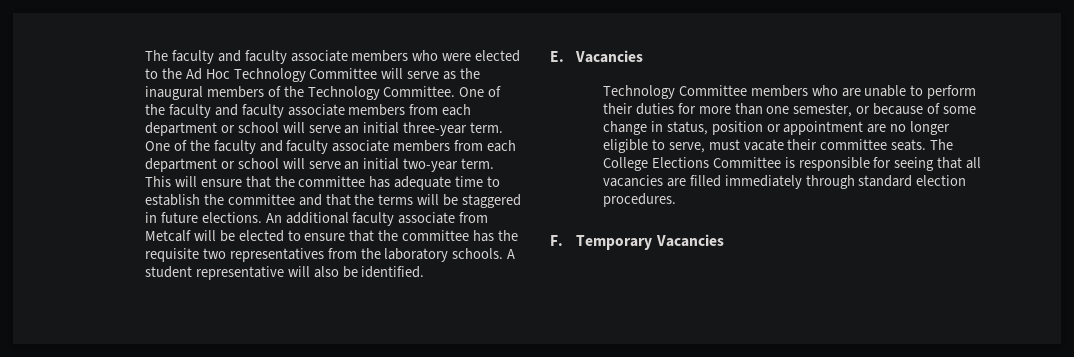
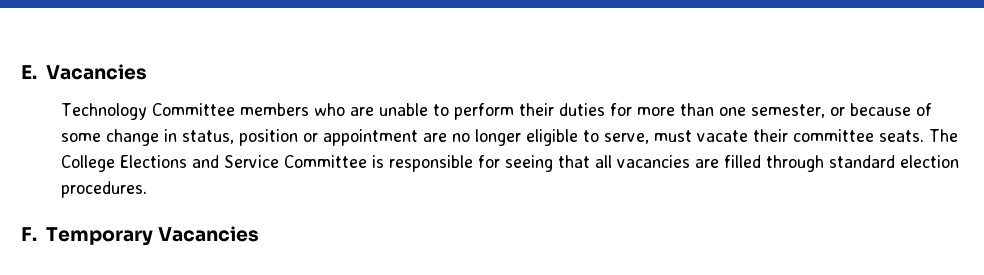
- The faculty and faculty associate members who were elected to the Ad Hoc Technology Committee will serve as the inaugural members of the Technology Committee. One of the faculty and faculty associate members from each department or school will serve an initial three-year term. One of the faculty and faculty associate members from each department or school will serve an initial two-year term. This will ensure that the committee has adequate time to establish the committee and that the terms will be staggered in future elections. An additional faculty associate from Metcalf will be elected to ensure that the committee has the requisite two representatives from the laboratory schools. A student representative will also be identified.
- The College Elections Committee is responsible for seeing that all vacancies are filled immediately through standard election procedures.
+ The College Elections and Service Committee is responsible for seeing that all vacancies are filled through standard election procedures.

